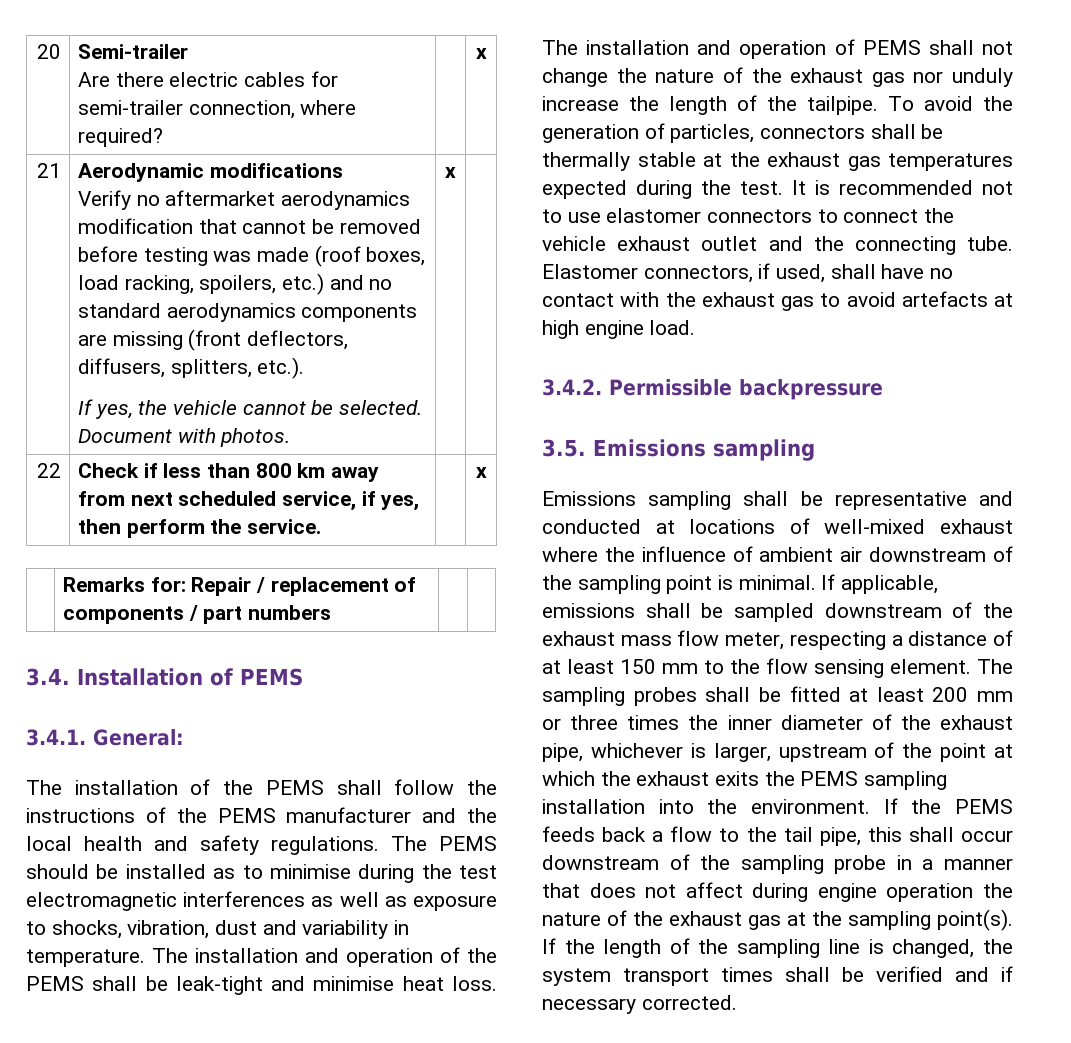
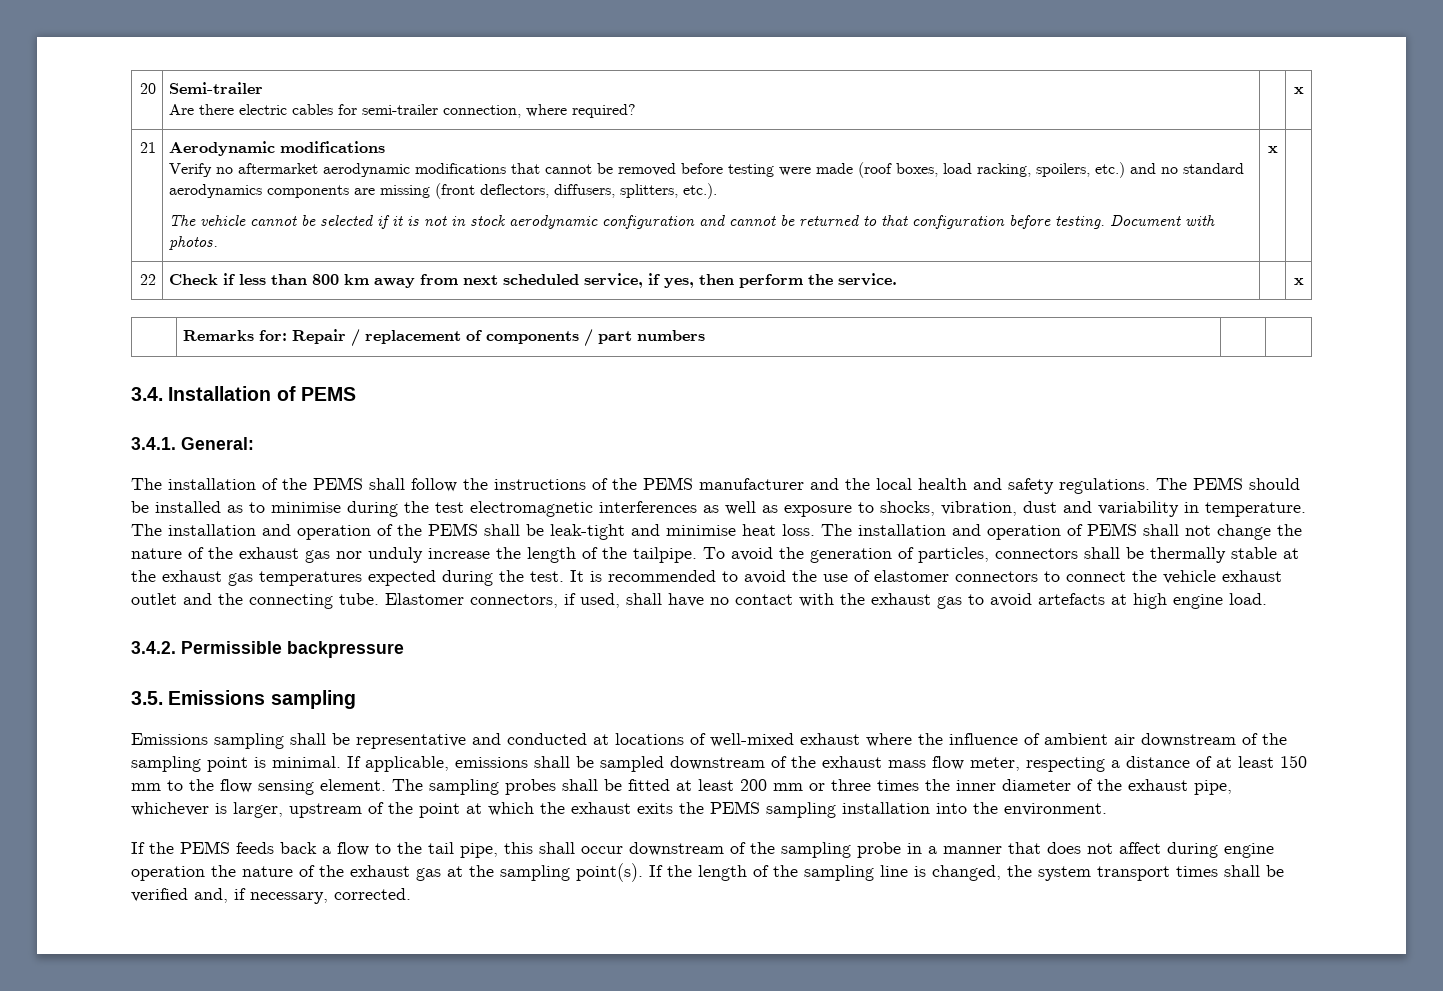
- Verify no aftermarket aerodynamics modification that cannot be removed before testing was made (roof boxes, load racking, spoilers, etc.) and no standard aerodynamics components are missing (front deflectors, diffusers, splitters, etc.).
+ Verify no aftermarket aerodynamic modifications that cannot be removed before testing were made (roof boxes, load racking, spoilers, etc.) and no standard aerodynamics components are missing (front deflectors, diffusers, splitters, etc.).
- If yes, the vehicle cannot be selected.
+ The vehicle cannot be selected if it is not in stock aerodynamic configuration and cannot be returned to that configuration before testing.
- It is recommended not to use elastomer connectors to connect the vehicle exhaust outlet and the connecting tube.
+ It is recommended to avoid the use of elastomer connectors to connect the vehicle exhaust outlet and the connecting tube.
- The sampling probes shall be fitted at least 200 mm or three times the inner diameter of the exhaust pipe, whichever is larger, upstream of the point at which the exhaust exits the PEMS sampling installation into the environment. If the PEMS feeds back a flow to the tail pipe, this shall occur downstream of the sampling probe in a manner that does not affect during engine operation the nature of the exhaust gas at the sampling point(s).
+ The sampling probes shall be fitted at least 200 mm or three times the inner diameter of the exhaust pipe, whichever is larger, upstream of the point at which the exhaust exits the PEMS sampling installation into the environment.
+ If the PEMS feeds back a flow to the tail pipe, this shall occur downstream of the sampling probe in a manner that does not affect during engine operation the nature of the exhaust gas at the sampling point(s).
- If the length of the sampling line is changed, the system transport times shall be verified and if necessary corrected.
+ If the length of the sampling line is changed, the system transport times shall be verified and, if necessary, corrected.

